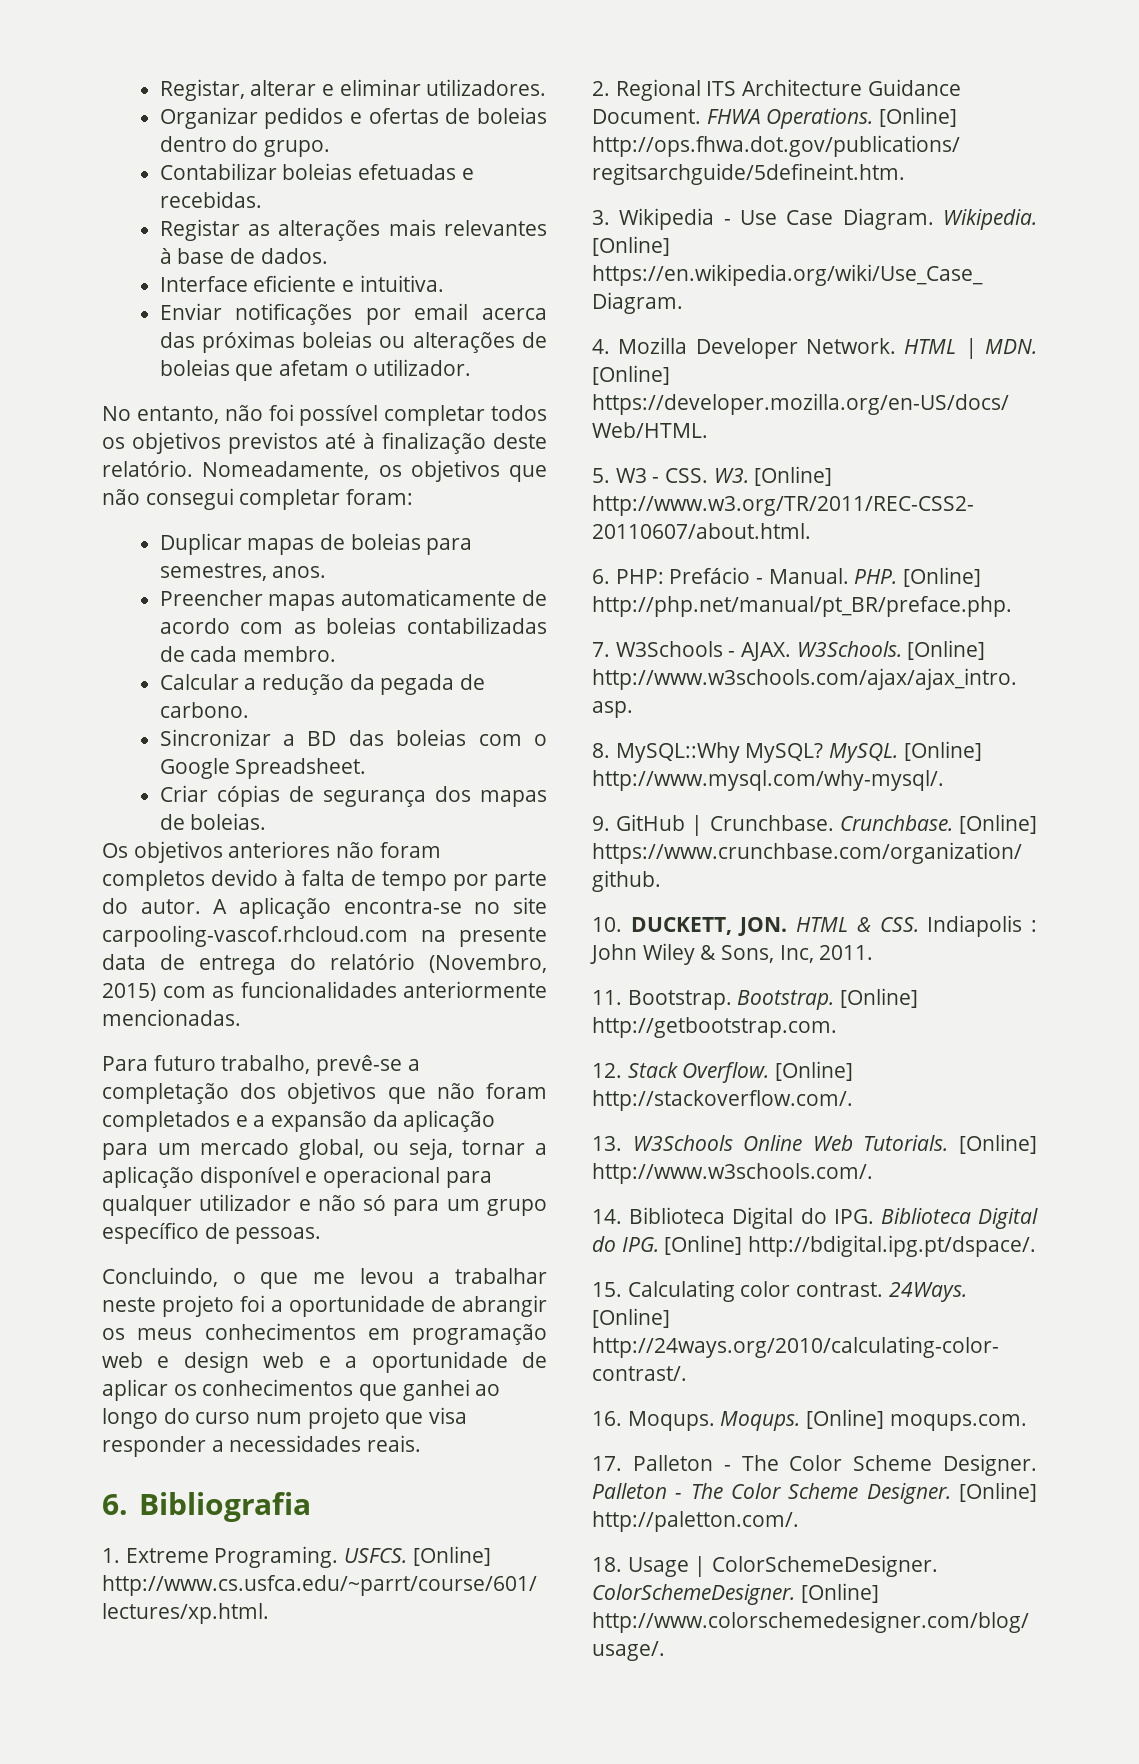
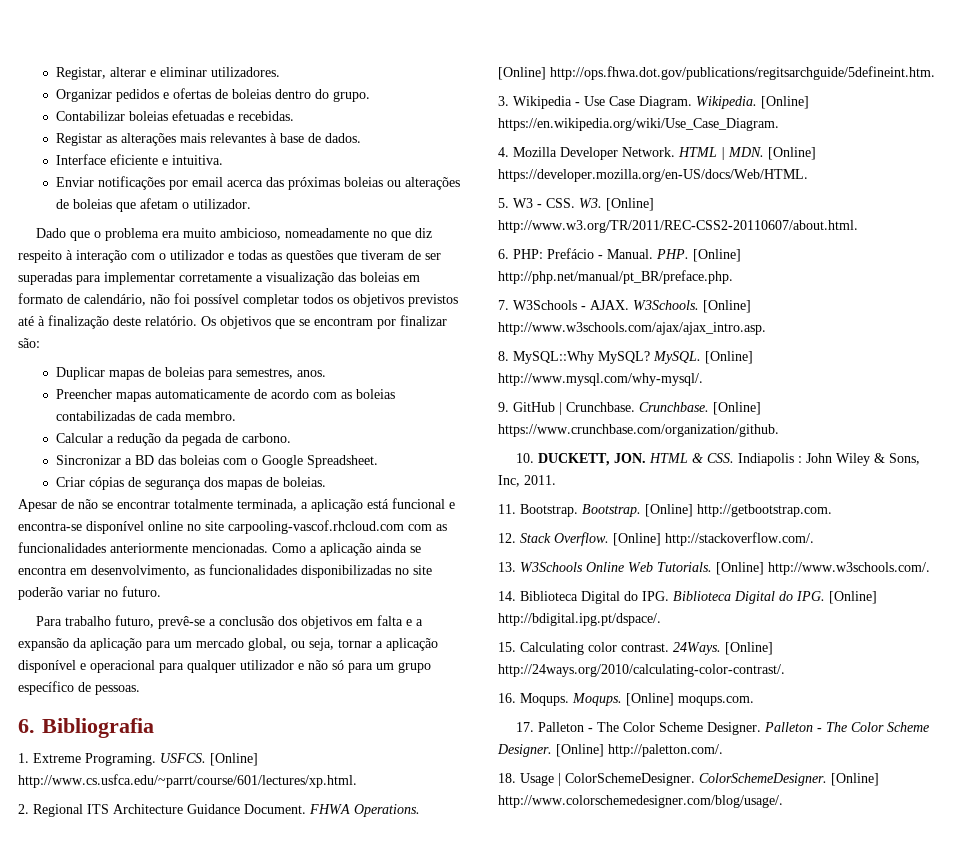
- No entanto, não foi possível completar todos os objetivos previstos até à finalização deste relatório.
+ Dado que o problema era muito ambicioso, nomeadamente no que diz respeito à interação com o utilizador e todas as questões que tiveram de ser superadas para implementar corretamente a visualização das boleias em formato de calendário, não foi possível completar todos os objetivos previstos até à finalização deste relatório.
- Nomeadamente, os objetivos que não consegui completar foram:
+ Os objetivos que se encontram por finalizar são:
- Os objetivos anteriores não foram completos devido à falta de tempo por parte do autor. A aplicação encontra-se no site carpooling-vascof.rhcloud.com na presente data de entrega do relatório (Novembro, 2015) com as funcionalidades anteriormente mencionadas.
+ Apesar de não se encontrar totalmente terminada, a aplicação está funcional e encontra-se disponível online no site carpooling-vascof.rhcloud.com com as funcionalidades anteriormente mencionadas. Como a aplicação ainda se encontra em desenvolvimento, as funcionalidades disponibilizadas no site poderão variar no futuro.
- Para futuro trabalho, prevê-se a completação dos objetivos que não foram completados e a expansão da aplicação para um mercado global, ou seja, tornar a aplicação disponível e operacional para qualquer utilizador e não só para um grupo específico de pessoas.
+ Para trabalho futuro, prevê-se a conclusão dos objetivos em falta e a expansão da aplicação para um mercado global, ou seja, tornar a aplicação disponível e operacional para qualquer utilizador e não só para um grupo específico de pessoas.
- Concluindo, o que me levou a trabalhar neste projeto foi a oportunidade de abrangir os meus conhecimentos em programação web e design web e a oportunidade de aplicar os conhecimentos que ganhei ao longo do curso num projeto que visa responder a necessidades reais.

